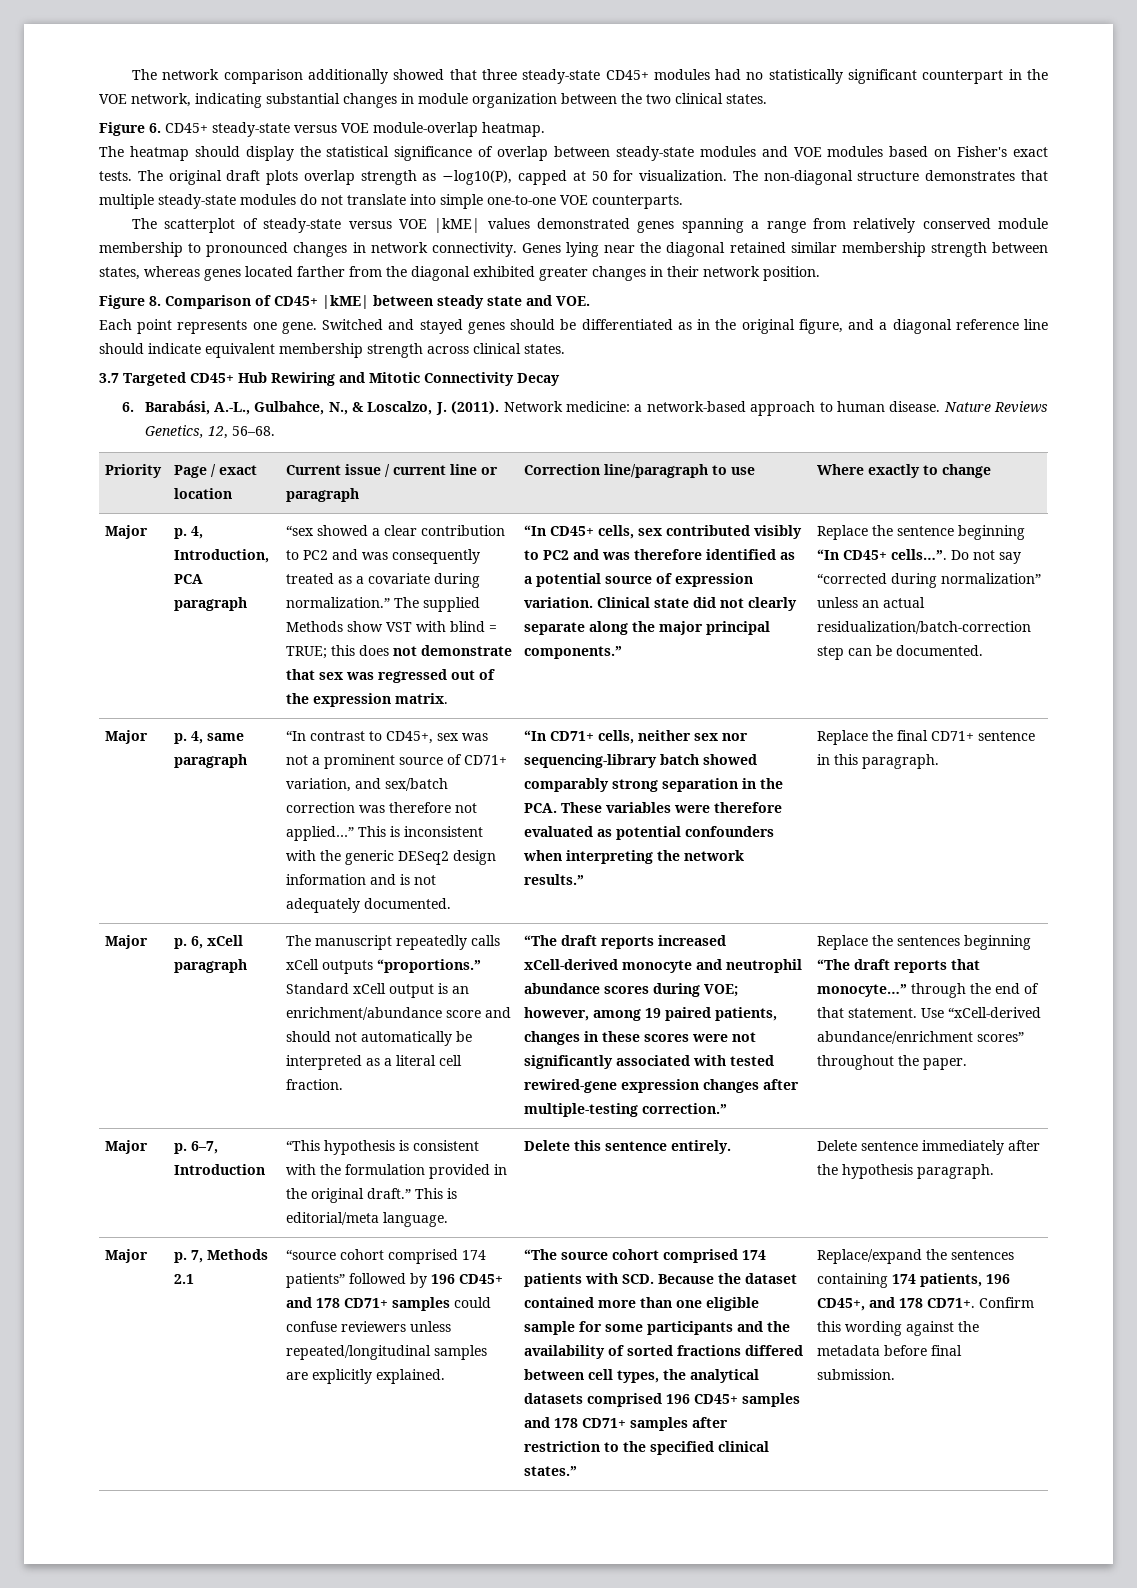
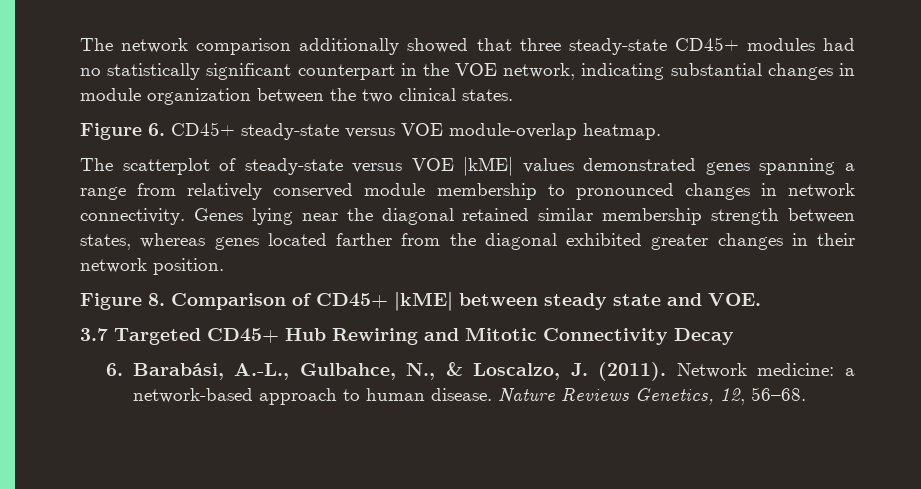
- The heatmap should display the statistical significance of overlap between steady-state modules and VOE modules based on Fisher's exact tests. The original draft plots overlap strength as −log10(P), capped at 50 for visualization. The non-diagonal structure demonstrates that multiple steady-state modules do not translate into simple one-to-one VOE counterparts.
- Each point represents one gene. Switched and stayed genes should be differentiated as in the original figure, and a diagonal reference line should indicate equivalent membership strength across clinical states.
- Priority | Page / exact location | Current issue / current line or paragraph | Correction line/paragraph to use | Where exactly to change
- Major | p. 4, Introduction, PCA paragraph | “sex showed a clear contribution to PC2 and was consequently treated as a covariate during normalization.” The supplied Methods show VST with blind = TRUE; this does not demonstrate that sex was regressed out of the expression matrix. | “In CD45+ cells, sex contributed visibly to PC2 and was therefore identified as a potential source of expression variation. Clinical state did not clearly separate along the major principal components.” | Replace the sentence beginning “In CD45+ cells…”. Do not say “corrected during normalization” unless an actual residualization/batch-correction step can be documented.
- Major | p. 4, same paragraph | “In contrast to CD45+, sex was not a prominent source of CD71+ variation, and sex/batch correction was therefore not applied…” This is inconsistent with the generic DESeq2 design information and is not adequately documented. | “In CD71+ cells, neither sex nor sequencing-library batch showed comparably strong separation in the PCA. These variables were therefore evaluated as potential confounders when interpreting the network results.” | Replace the final CD71+ sentence in this paragraph.
- Major | p. 6, xCell paragraph | The manuscript repeatedly calls xCell outputs “proportions.” Standard xCell output is an enrichment/abundance score and should not automatically be interpreted as a literal cell fraction. | “The draft reports increased xCell-derived monocyte and neutrophil abundance scores during VOE; however, among 19 paired patients, changes in these scores were not significantly associated with tested rewired-gene expression changes after multiple-testing correction.” | Replace the sentences beginning “The draft reports that monocyte…” through the end of that statement. Use “xCell-derived abundance/enrichment scores” throughout the paper.
- Major | p. 6–7, Introduction | “This hypothesis is consistent with the formulation provided in the original draft.” This is editorial/meta language. | Delete this sentence entirely. | Delete sentence immediately after the hypothesis paragraph.
- Major | p. 7, Methods 2.1 | “source cohort comprised 174 patients” followed by 196 CD45+ and 178 CD71+ samples could confuse reviewers unless repeated/longitudinal samples are explicitly explained. | “The source cohort comprised 174 patients with SCD. Because the dataset contained more than one eligible sample for some participants and the availability of sorted fractions differed between cell types, the analytical datasets comprised 196 CD45+ samples and 178 CD71+ samples after restriction to the specified clinical states.” | Replace/expand the sentences containing 174 patients, 196 CD45+, and 178 CD71+. Confirm this wording against the metadata before final submission.

